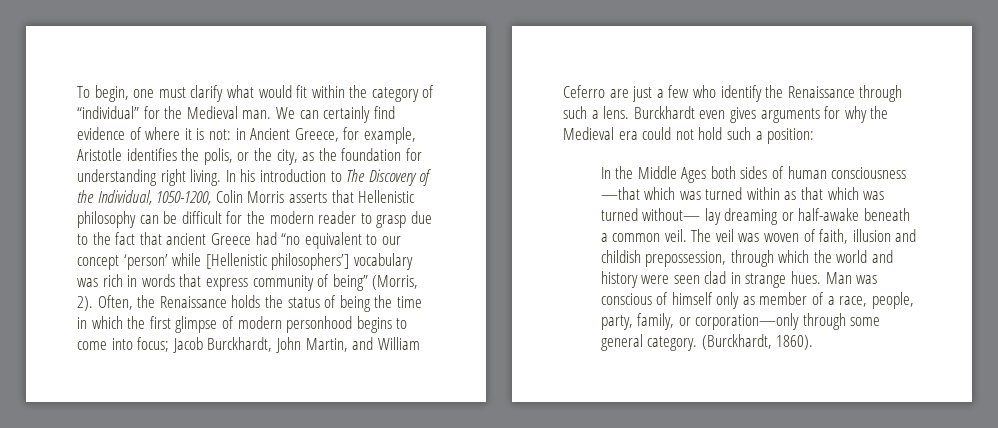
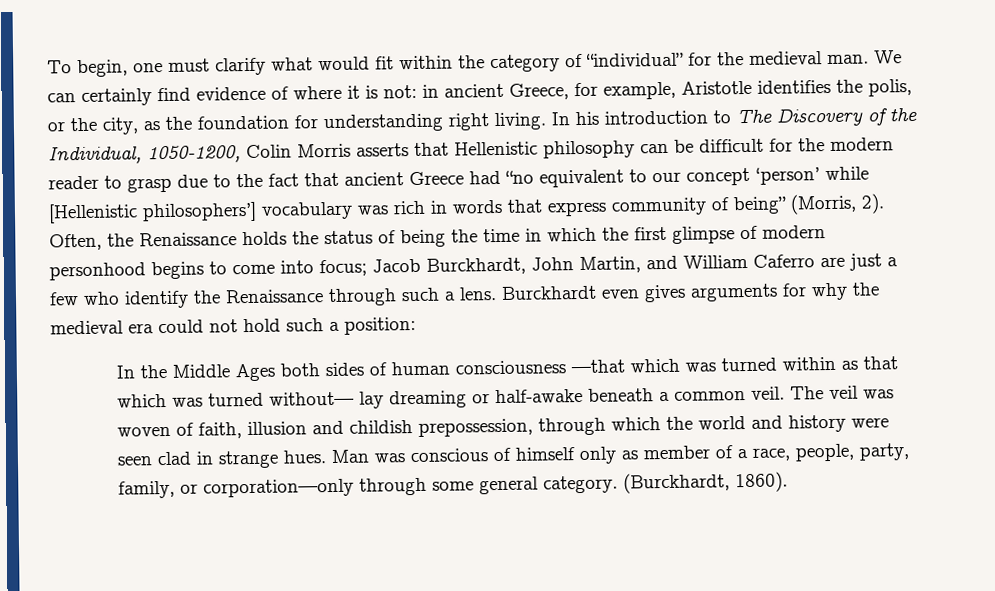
- To begin, one must clarify what would fit within the category of “individual” for the Medieval man.
+ To begin, one must clarify what would fit within the category of “individual” for the medieval man.
- We can certainly find evidence of where it is not: in Ancient Greece, for example, Aristotle identifies the polis, or the city, as the foundation for understanding right living.
+ We can certainly find evidence of where it is not: in ancient Greece, for example, Aristotle identifies the polis, or the city, as the foundation for understanding right living.
- Often, the Renaissance holds the status of being the time in which the first glimpse of modern personhood begins to come into focus; Jacob Burckhardt, John Martin, and William Ceferro are just a few who identify the Renaissance through such a lens.
+ Often, the Renaissance holds the status of being the time in which the first glimpse of modern personhood begins to come into focus; Jacob Burckhardt, John Martin, and William Caferro are just a few who identify the Renaissance through such a lens.
- Burckhardt even gives arguments for why the Medieval era could not hold such a position:
+ Burckhardt even gives arguments for why the medieval era could not hold such a position:

